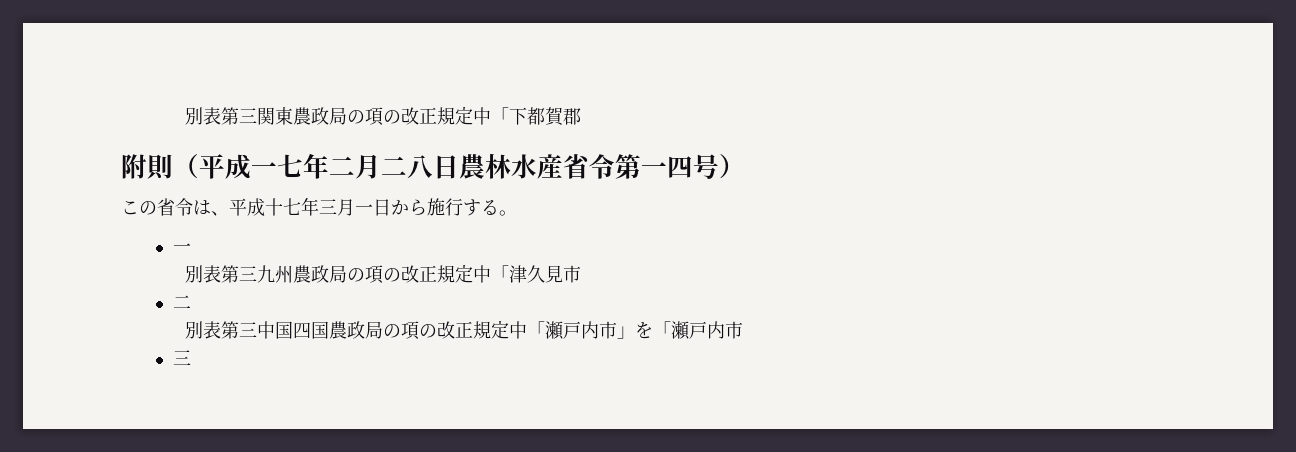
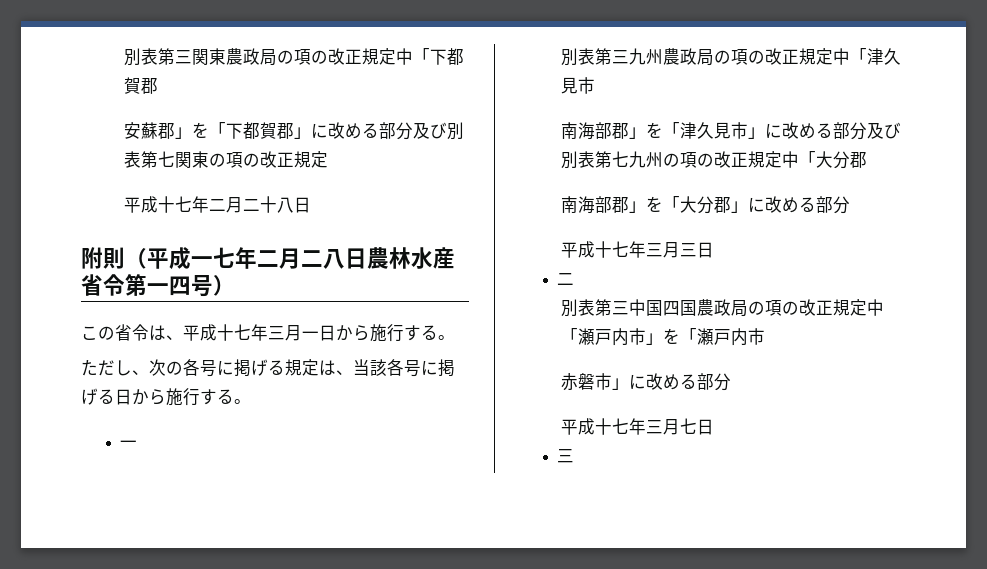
+ 安蘇郡」を「下都賀郡」に改める部分及び別表第七関東の項の改正規定
+ 平成十七年二月二十八日
+ ただし、次の各号に掲げる規定は、当該各号に掲げる日から施行する。
+ 南海部郡」を「津久見市」に改める部分及び別表第七九州の項の改正規定中「大分郡
+ 南海部郡」を「大分郡」に改める部分
+ 平成十七年三月三日
+ 赤磐市」に改める部分
+ 平成十七年三月七日

